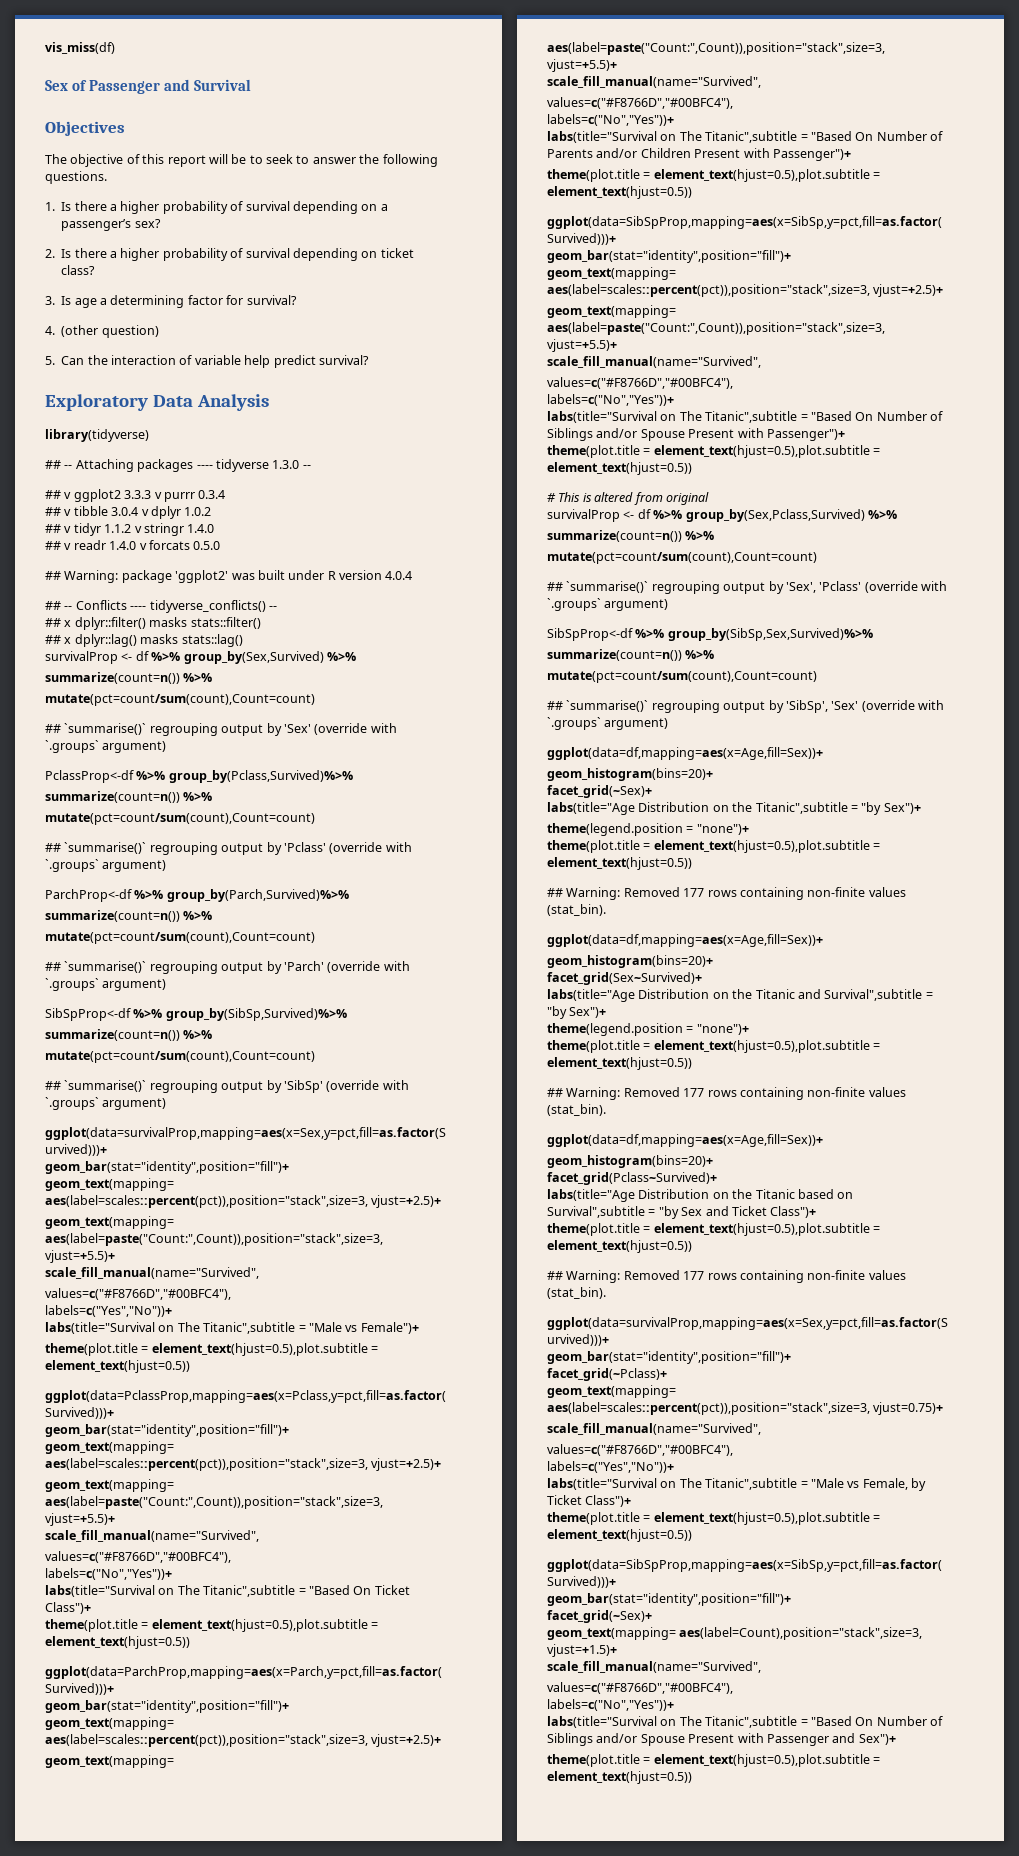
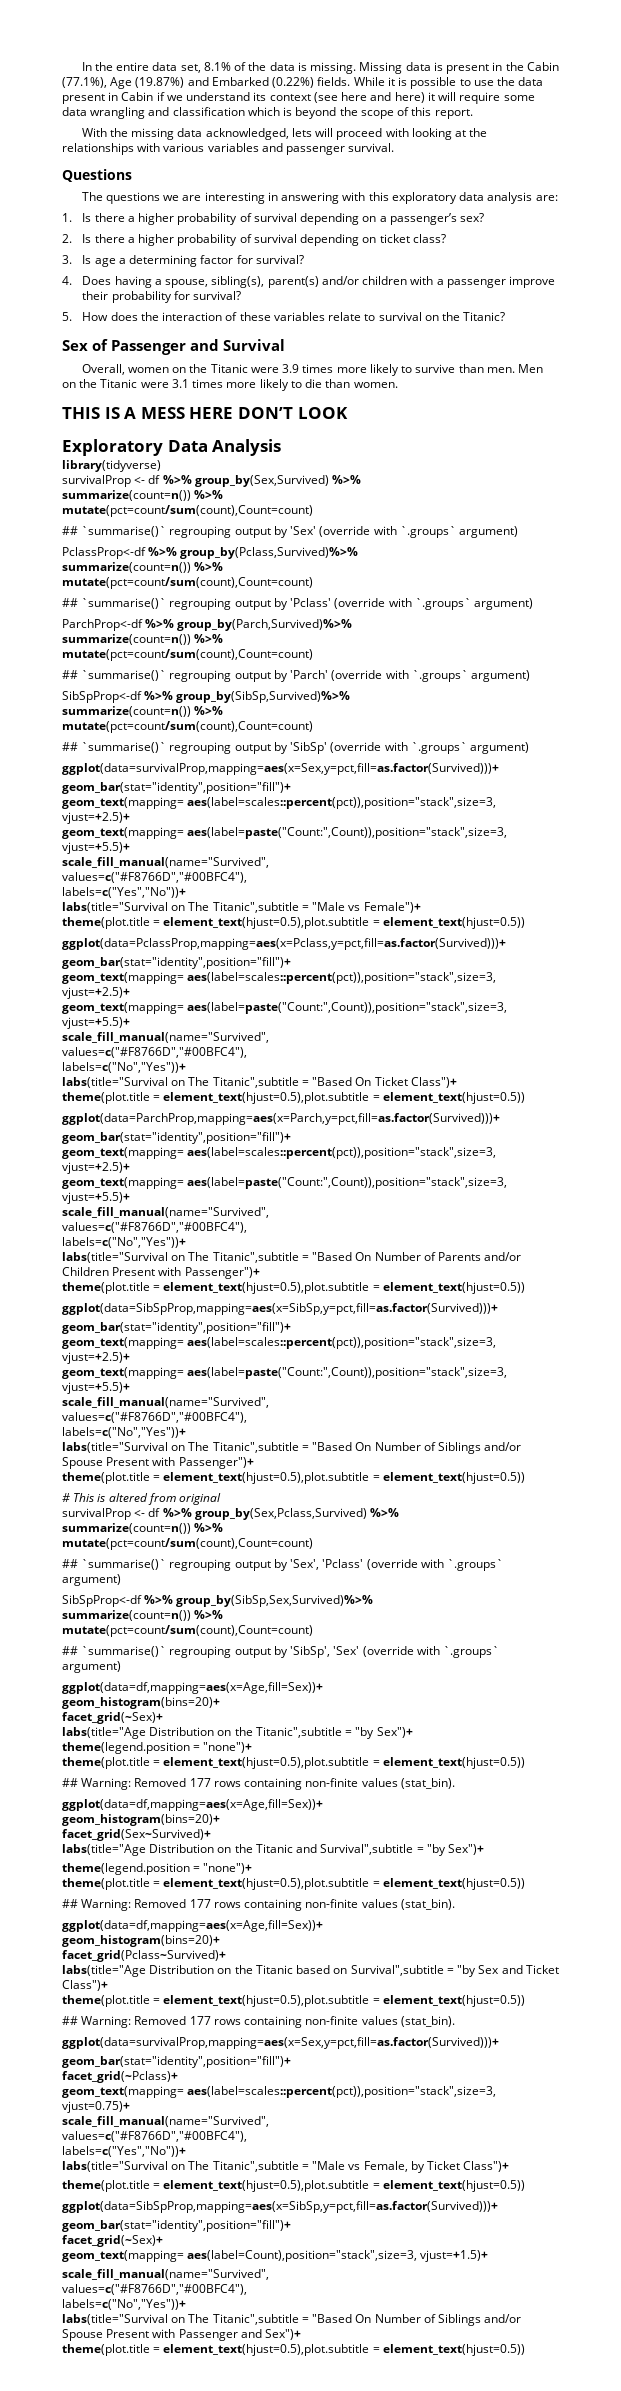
- vis_miss(df)
- Sex of Passenger and Survival
- Objectives
- The objective of this report will be to seek to answer the following questions.
+ In the entire data set, 8.1% of the data is missing. Missing data is present in the Cabin (77.1%), Age (19.87%) and Embarked (0.22%) fields. While it is possible to use the data present in Cabin if we understand its context (see here and here) it will require some data wrangling and classification which is beyond the scope of this report.
+ With the missing data acknowledged, lets will proceed with looking at the relationships with various variables and passenger survival.
+ Questions
+ The questions we are interesting in answering with this exploratory data analysis are:
- 4. (other question)
+ 4. Does having a spouse, sibling(s), parent(s) and/or children with a passenger improve their probability for survival?
- 5. Can the interaction of variable help predict survival?
+ 5. How does the interaction of these variables relate to survival on the Titanic?
+ Sex of Passenger and Survival
+ Overall, women on the Titanic were 3.9 times more likely to survive than men. Men on the Titanic were 3.1 times more likely to die than women.
+ THIS IS A MESS HERE DON’T LOOK
  Exploratory Data Analysis
  library(tidyverse)
- ## -- Attaching packages ---- tidyverse 1.3.0 --
- ## v ggplot2 3.3.3 v purrr 0.3.4
- ## v tibble 3.0.4 v dplyr 1.0.2
- ## v tidyr 1.1.2 v stringr 1.4.0
- ## v readr 1.4.0 v forcats 0.5.0
- ## Warning: package 'ggplot2' was built under R version 4.0.4
- ## -- Conflicts ---- tidyverse_conflicts() --
- ## x dplyr::filter() masks stats::filter()
- ## x dplyr::lag() masks stats::lag()

